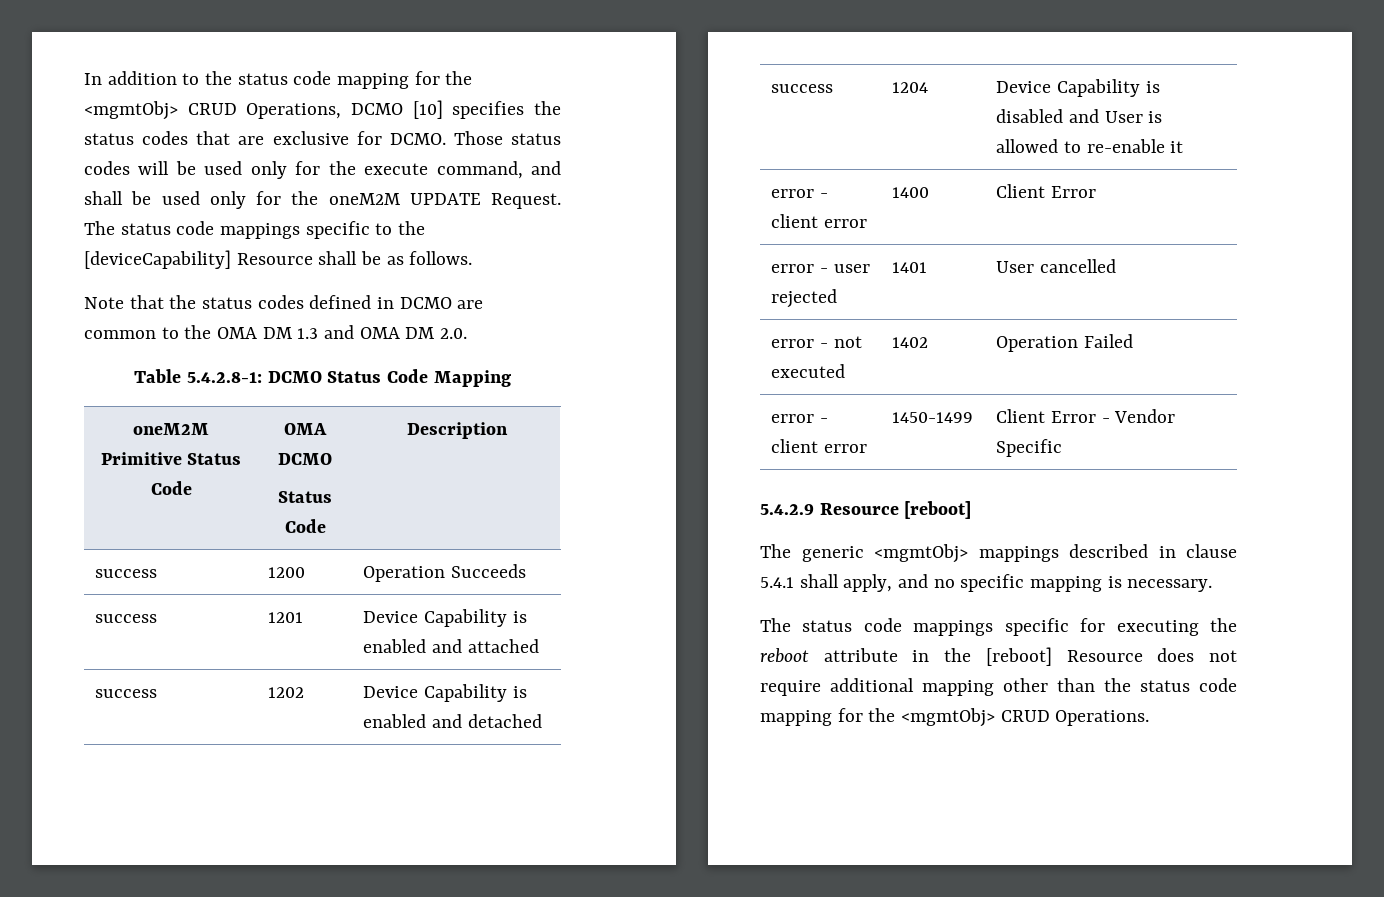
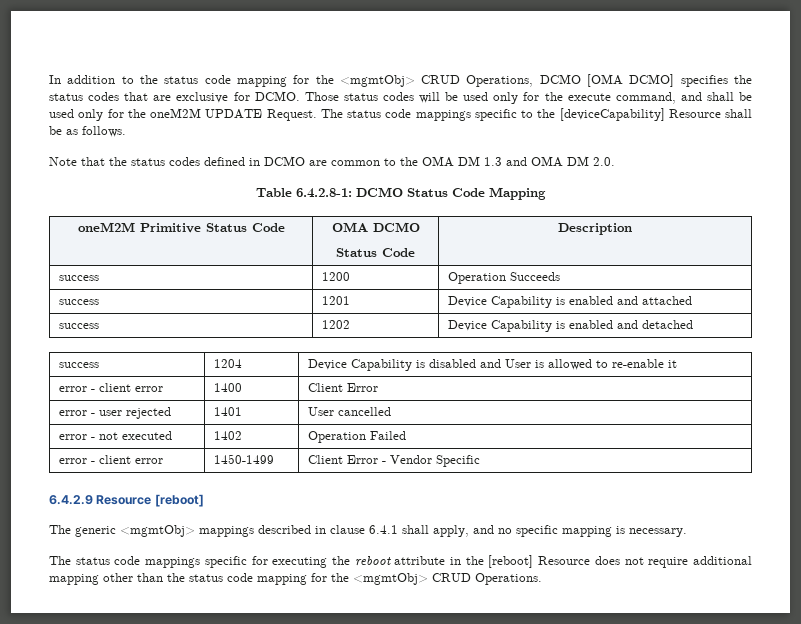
- In addition to the status code mapping for the <mgmtObj> CRUD Operations, DCMO [10] specifies the status codes that are exclusive for DCMO.
+ In addition to the status code mapping for the <mgmtObj> CRUD Operations, DCMO [OMA DCMO] specifies the status codes that are exclusive for DCMO.
- Table 5.4.2.8-1: DCMO Status Code Mapping
+ Table 6.4.2.8-1: DCMO Status Code Mapping
- 5.4.2.9 Resource [reboot]
+ 6.4.2.9 Resource [reboot]
- The generic <mgmtObj> mappings described in clause 5.4.1 shall apply, and no specific mapping is necessary.
+ The generic <mgmtObj> mappings described in clause 6.4.1 shall apply, and no specific mapping is necessary.

